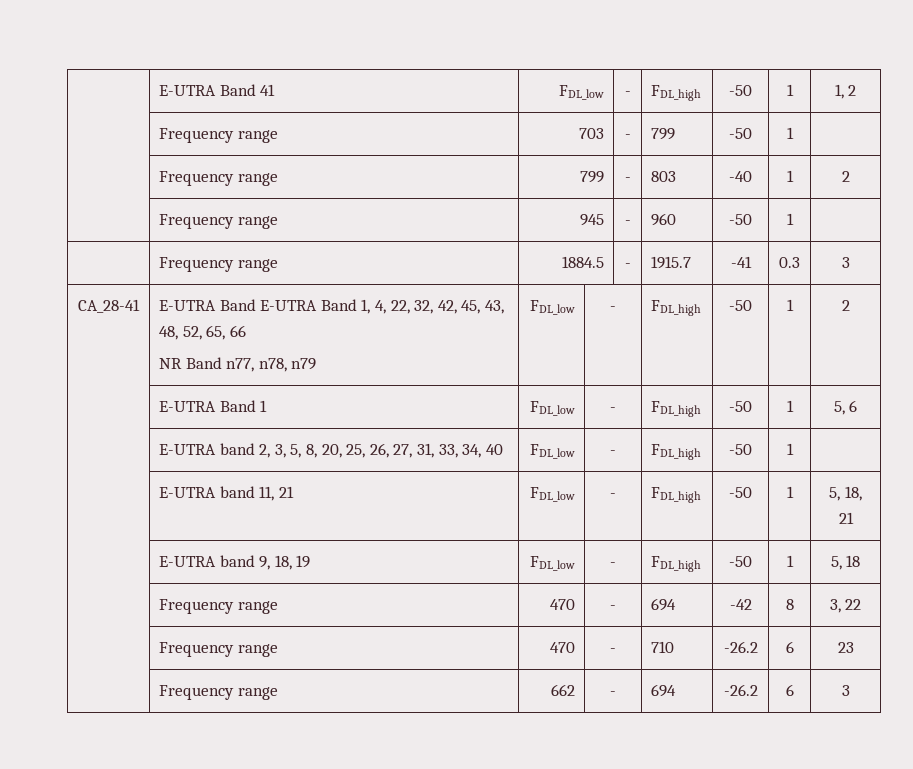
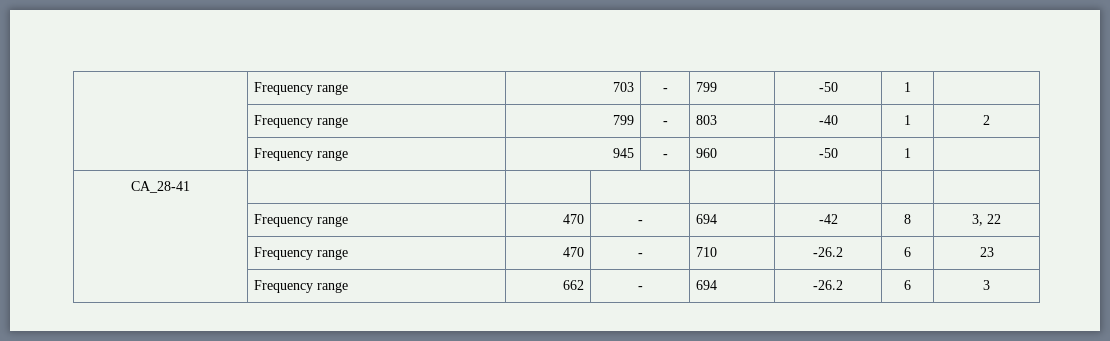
- | E-UTRA Band 41 | FDL_low | - | FDL_high | -50 | 1 | 1, 2
- | Frequency range | 1884.5 | - | 1915.7 | -41 | 0.3 | 3
- CA_28-41 | E-UTRA Band E-UTRA Band 1, 4, 22, 32, 42, 45, 43, 48, 52, 65, 66
- NR Band n77, n78, n79 | FDL_low | - | FDL_high | -50 | 1 | 2
- | E-UTRA Band 1 | FDL_low | - | FDL_high | -50 | 1 | 5, 6
- | E-UTRA band 2, 3, 5, 8, 20, 25, 26, 27, 31, 33, 34, 40 | FDL_low | - | FDL_high | -50 | 1 |
- | E-UTRA band 11, 21 | FDL_low | - | FDL_high | -50 | 1 | 5, 18, 21
- | E-UTRA band 9, 18, 19 | FDL_low | - | FDL_high | -50 | 1 | 5, 18
+ CA_28-41 | | | | | | |

